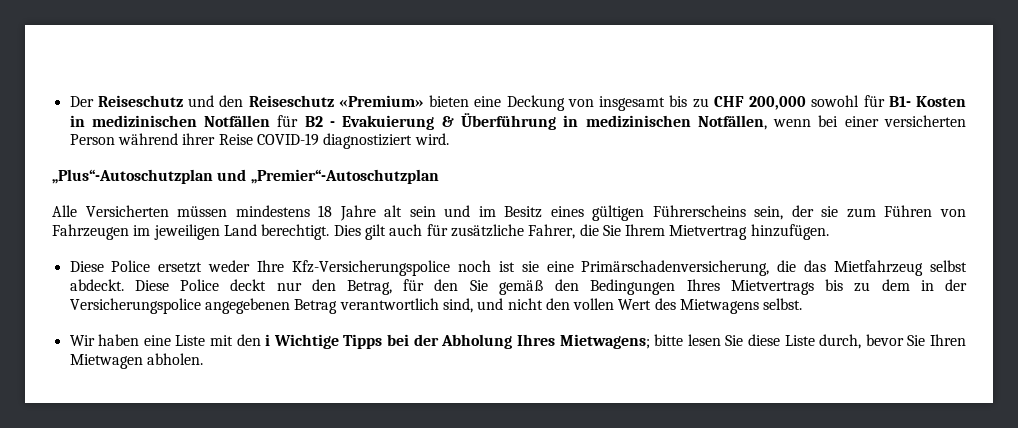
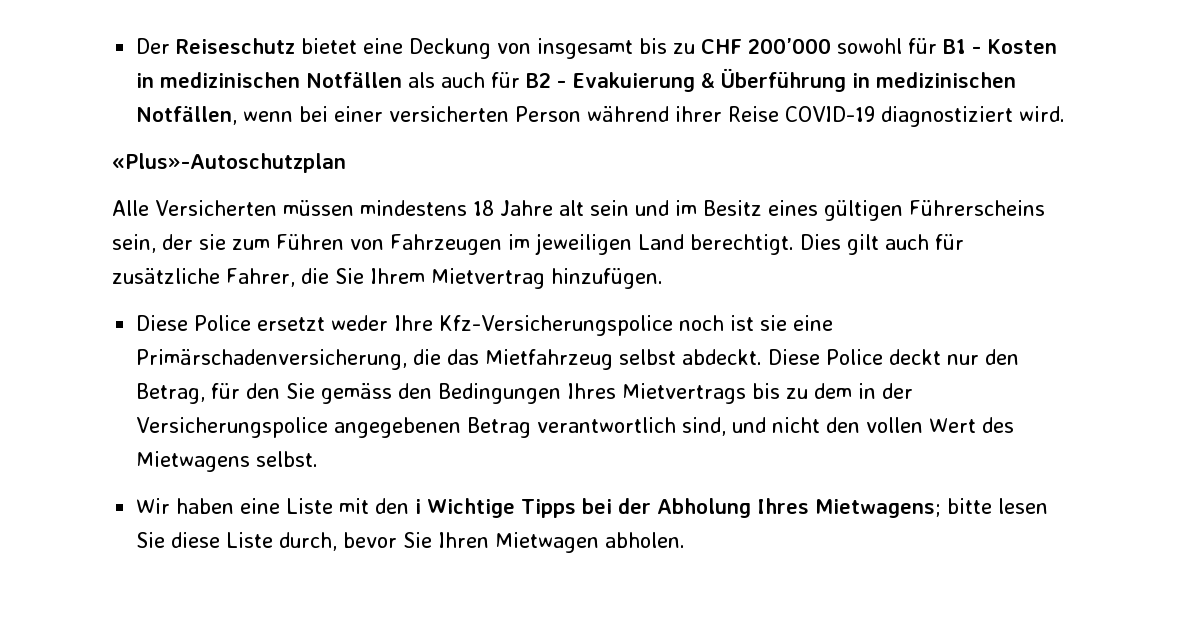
- Der Reiseschutz und den Reiseschutz «Premium» bieten eine Deckung von insgesamt bis zu CHF 200,000 sowohl für B1- Kosten in medizinischen Notfällen für B2 - Evakuierung & Überführung in medizinischen Notfällen, wenn bei einer versicherten Person während ihrer Reise COVID-19 diagnostiziert wird.
+ Der Reiseschutz bietet eine Deckung von insgesamt bis zu CHF 200’000 sowohl für B1 - Kosten in medizinischen Notfällen als auch für B2 - Evakuierung & Überführung in medizinischen Notfällen, wenn bei einer versicherten Person während ihrer Reise COVID-19 diagnostiziert wird.
- „Plus“-Autoschutzplan und „Premier“-Autoschutzplan
+ «Plus»-Autoschutzplan
- Diese Police deckt nur den Betrag, für den Sie gemäß den Bedingungen Ihres Mietvertrags bis zu dem in der Versicherungspolice angegebenen Betrag verantwortlich sind, und nicht den vollen Wert des Mietwagens selbst.
+ Diese Police deckt nur den Betrag, für den Sie gemäss den Bedingungen Ihres Mietvertrags bis zu dem in der Versicherungspolice angegebenen Betrag verantwortlich sind, und nicht den vollen Wert des Mietwagens selbst.

